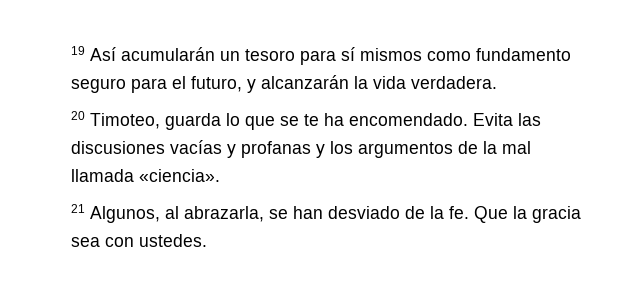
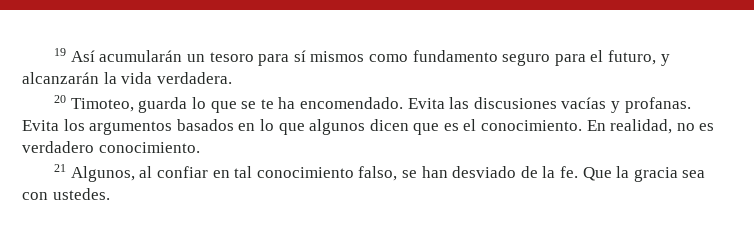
- Evita las discusiones vacías y profanas y los argumentos de la mal llamada «ciencia».
- 21 Algunos, al abrazarla, se han desviado de la fe.
+ Evita las discusiones vacías y profanas. Evita los argumentos basados en lo que algunos dicen que es el conocimiento. En realidad, no es verdadero conocimiento.
+ 21 Algunos, al confiar en tal conocimiento falso, se han desviado de la fe.

